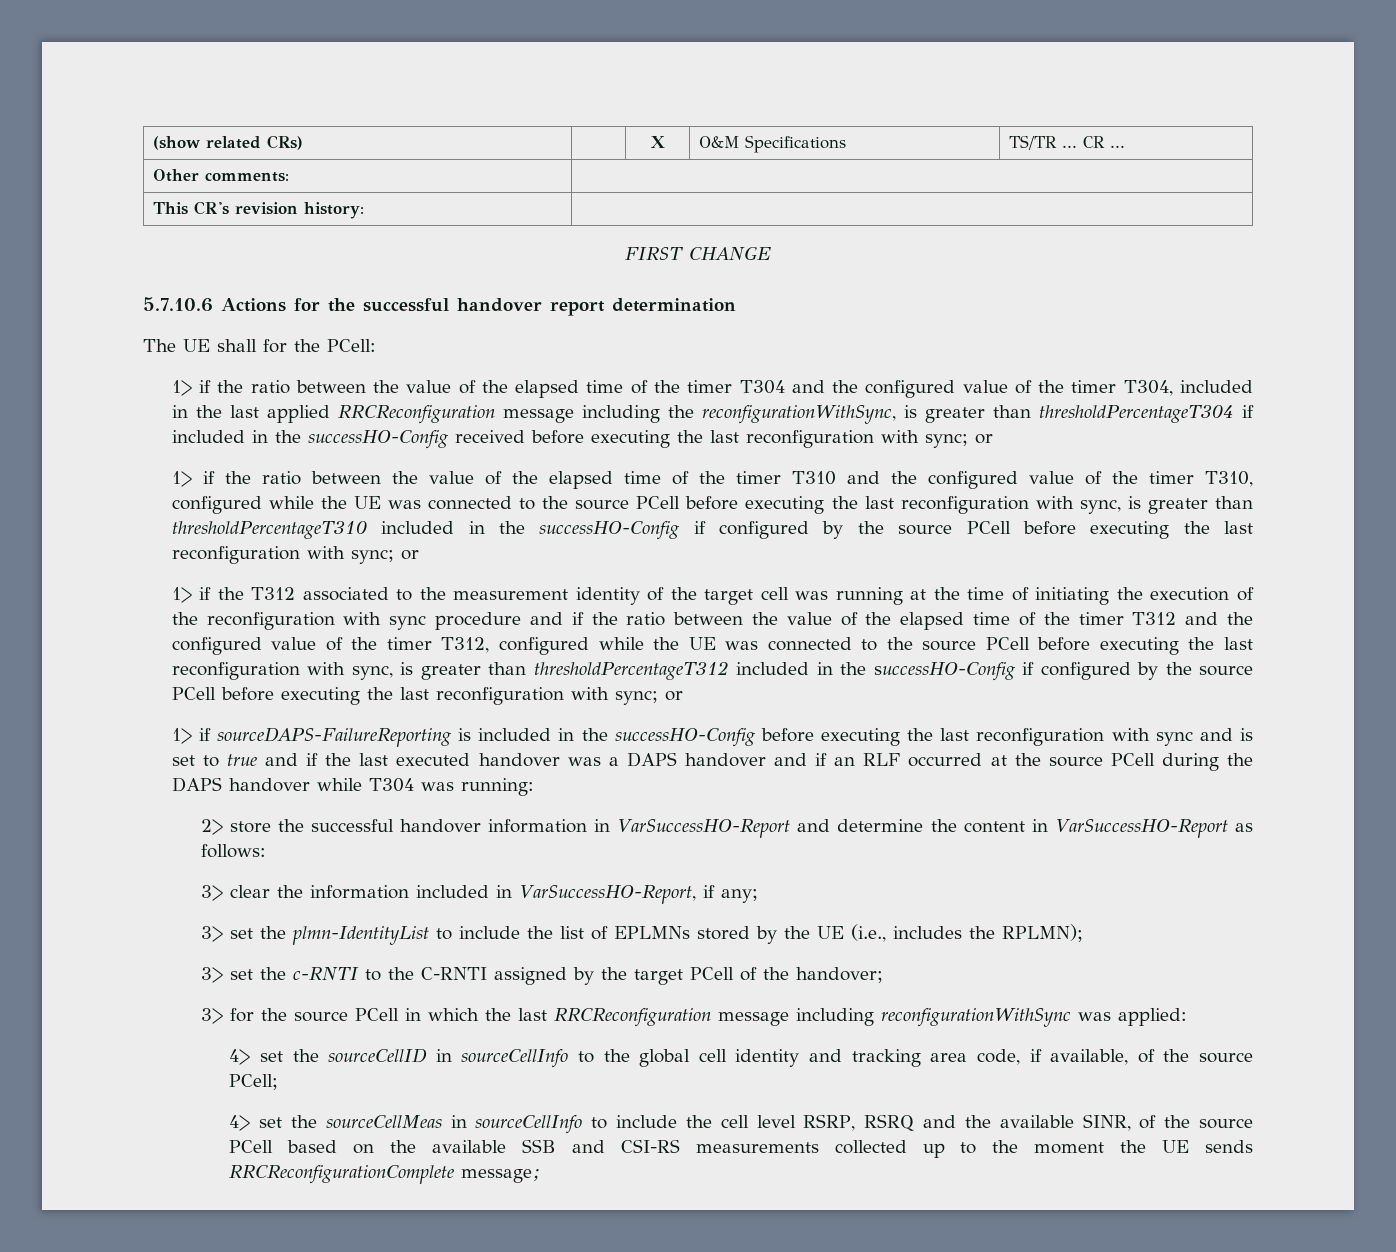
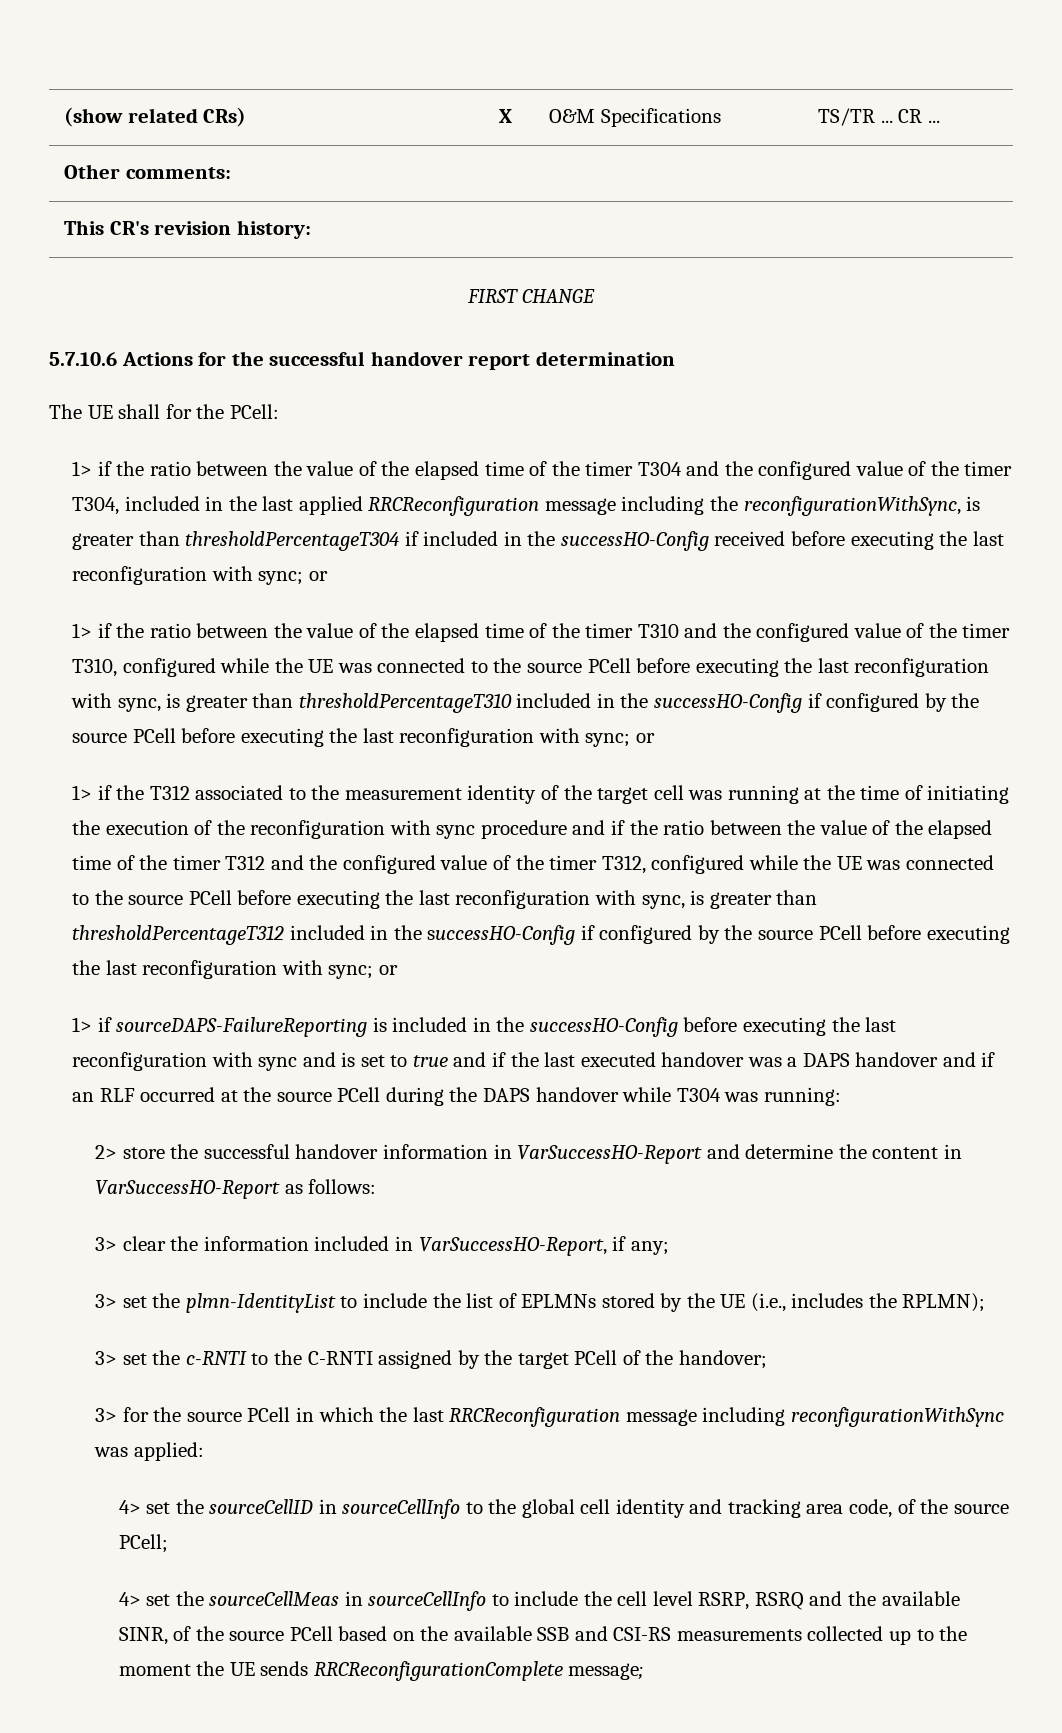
- 4> set the sourceCellID in sourceCellInfo to the global cell identity and tracking area code, if available, of the source PCell;
+ 4> set the sourceCellID in sourceCellInfo to the global cell identity and tracking area code, of the source PCell;

